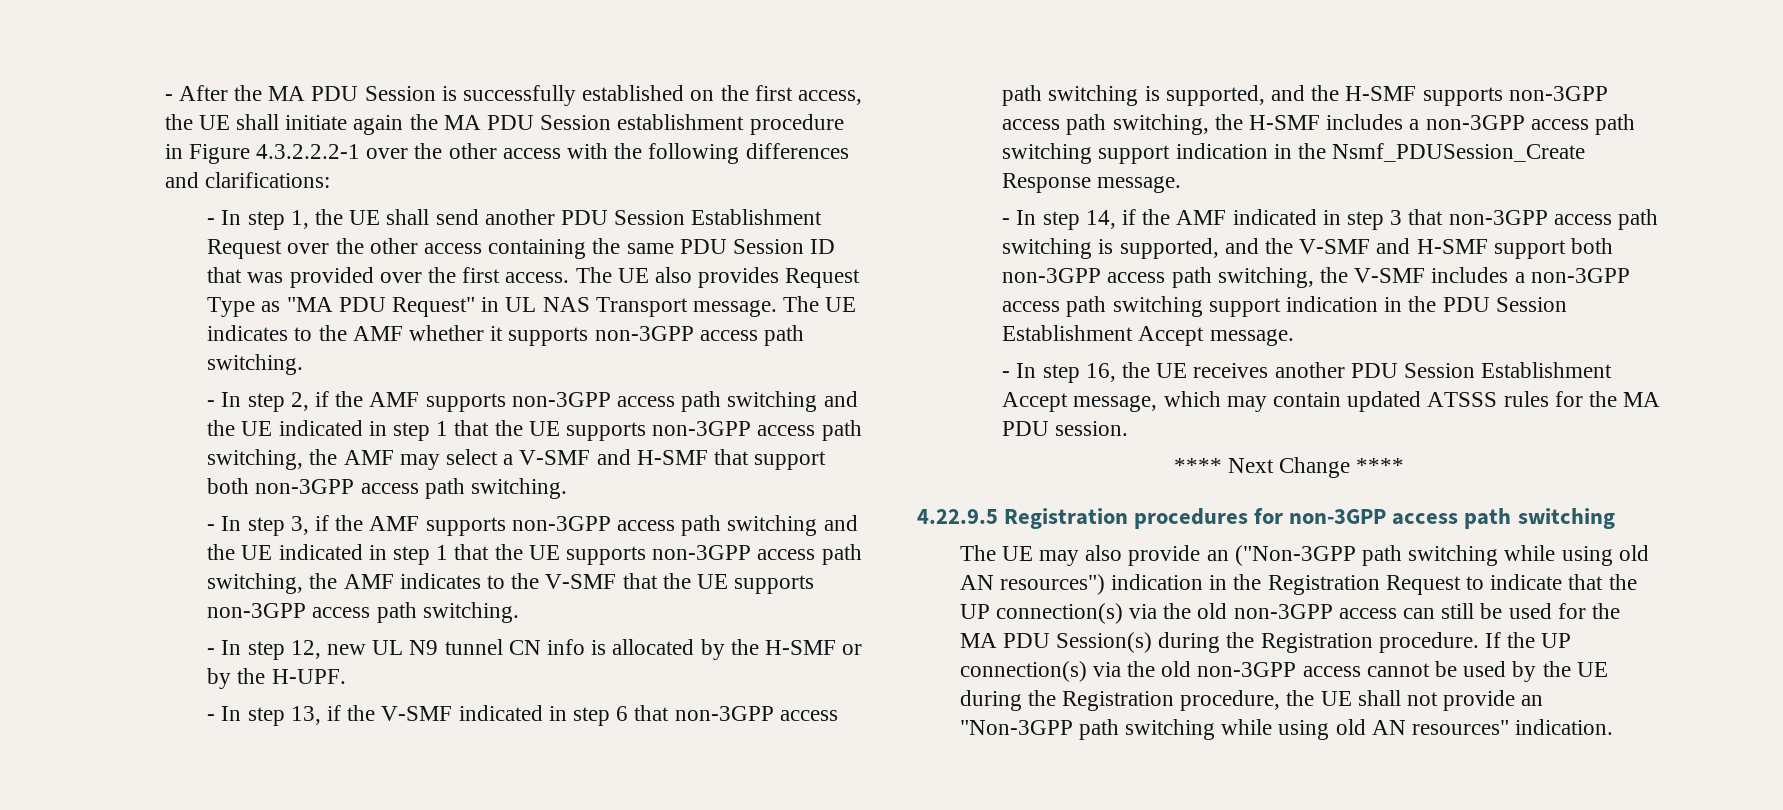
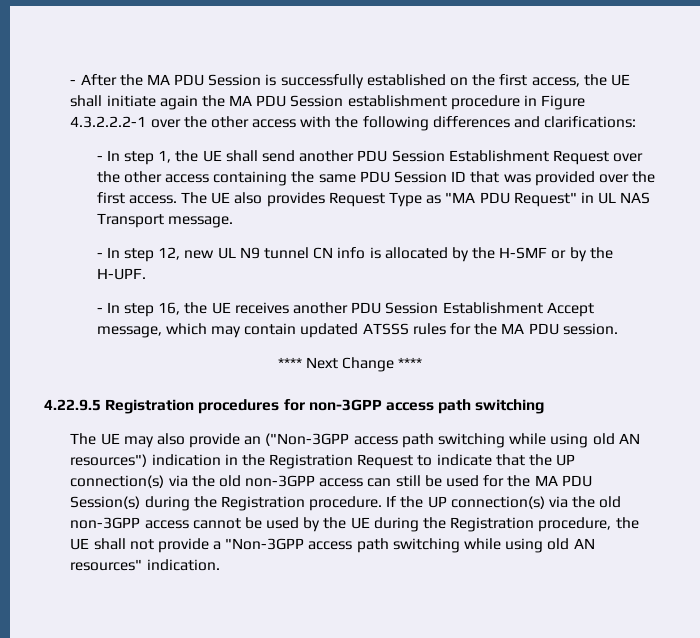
- The UE indicates to the AMF whether it supports non-3GPP access path switching.
- - In step 2, if the AMF supports non-3GPP access path switching and the UE indicated in step 1 that the UE supports non-3GPP access path switching, the AMF may select a V-SMF and H-SMF that support both non-3GPP access path switching.
- - In step 3, if the AMF supports non-3GPP access path switching and the UE indicated in step 1 that the UE supports non-3GPP access path switching, the AMF indicates to the V-SMF that the UE supports non-3GPP access path switching.
- - In step 13, if the V-SMF indicated in step 6 that non-3GPP access path switching is supported, and the H-SMF supports non-3GPP access path switching, the H-SMF includes a non-3GPP access path switching support indication in the Nsmf_PDUSession_Create Response message.
- - In step 14, if the AMF indicated in step 3 that non-3GPP access path switching is supported, and the V-SMF and H-SMF support both non-3GPP access path switching, the V-SMF includes a non-3GPP access path switching support indication in the PDU Session Establishment Accept message.
- The UE may also provide an ("Non-3GPP path switching while using old AN resources") indication in the Registration Request to indicate that the UP connection(s) via the old non-3GPP access can still be used for the MA PDU Session(s) during the Registration procedure.
+ The UE may also provide an ("Non-3GPP access path switching while using old AN resources") indication in the Registration Request to indicate that the UP connection(s) via the old non-3GPP access can still be used for the MA PDU Session(s) during the Registration procedure.
- If the UP connection(s) via the old non-3GPP access cannot be used by the UE during the Registration procedure, the UE shall not provide an "Non-3GPP path switching while using old AN resources" indication.
+ If the UP connection(s) via the old non-3GPP access cannot be used by the UE during the Registration procedure, the UE shall not provide a "Non-3GPP access path switching while using old AN resources" indication.

